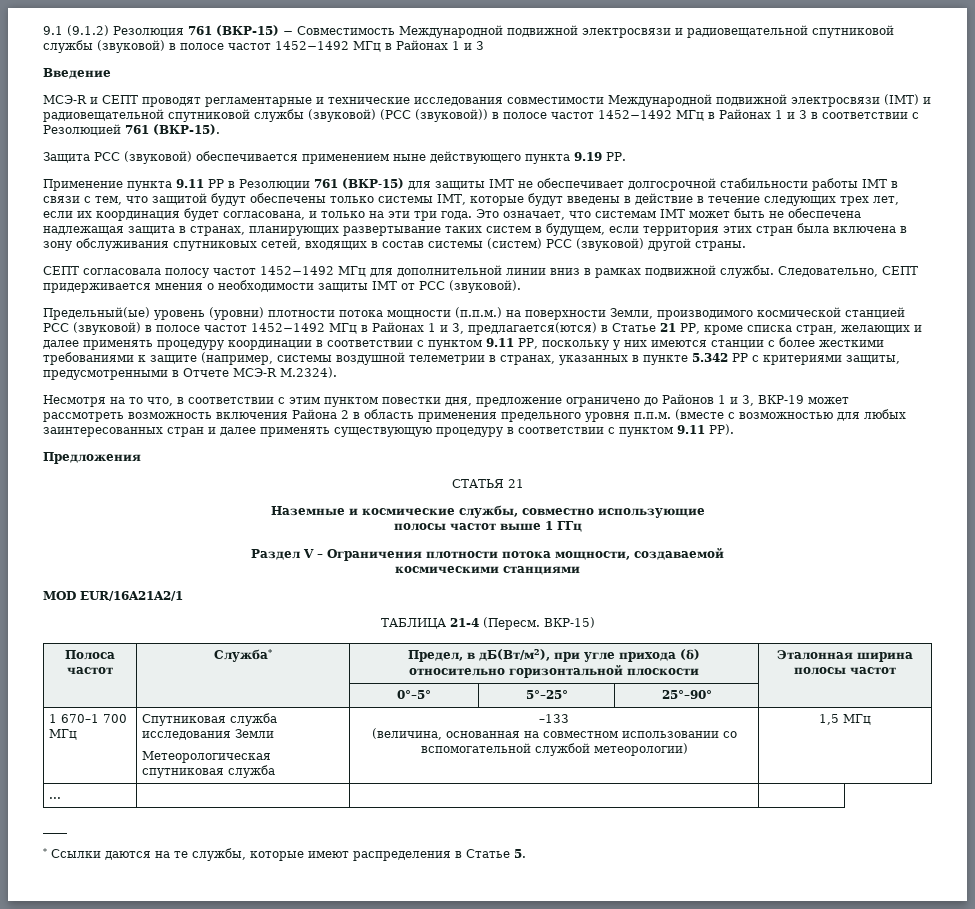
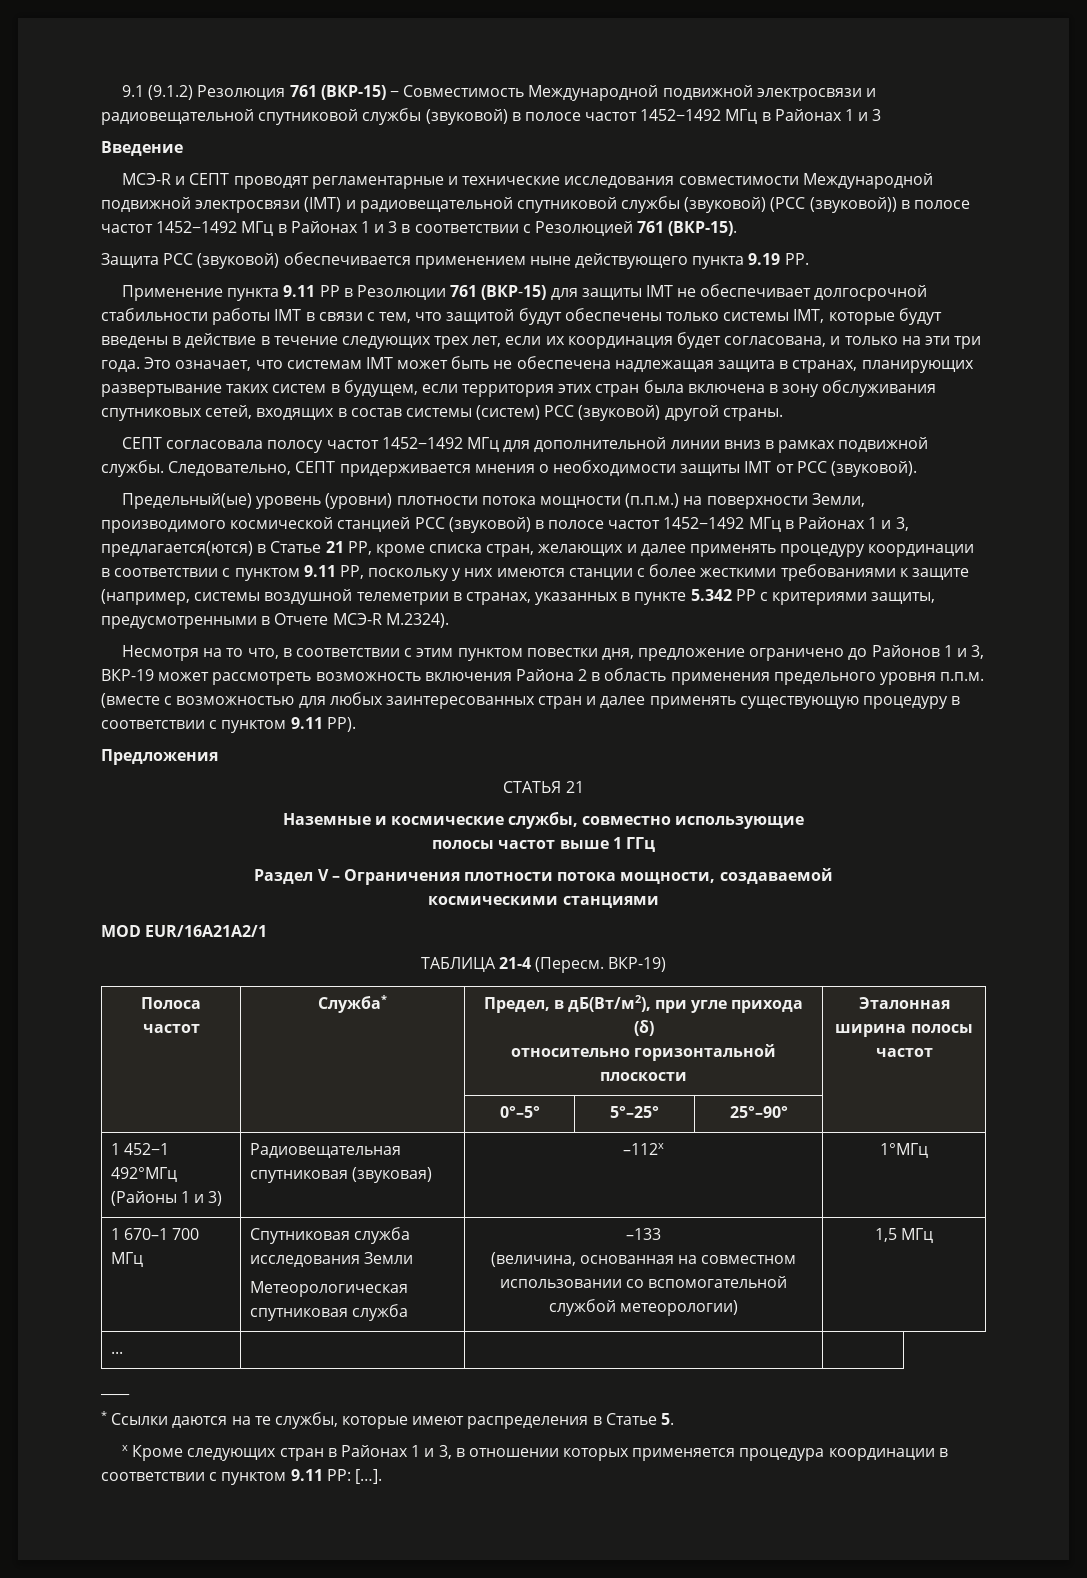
- ВКР-15)
+ ВКР-19)
+ 1 452−1 492°МГц (Районы 1 и 3) | Радиовещательная спутниковая (звуковая) | –112x | 1°МГц
+ x Кроме следующих стран в Районах 1 и 3, в отношении которых применяется процедура координации в соответствии с пунктом 9.11 РР: […].

